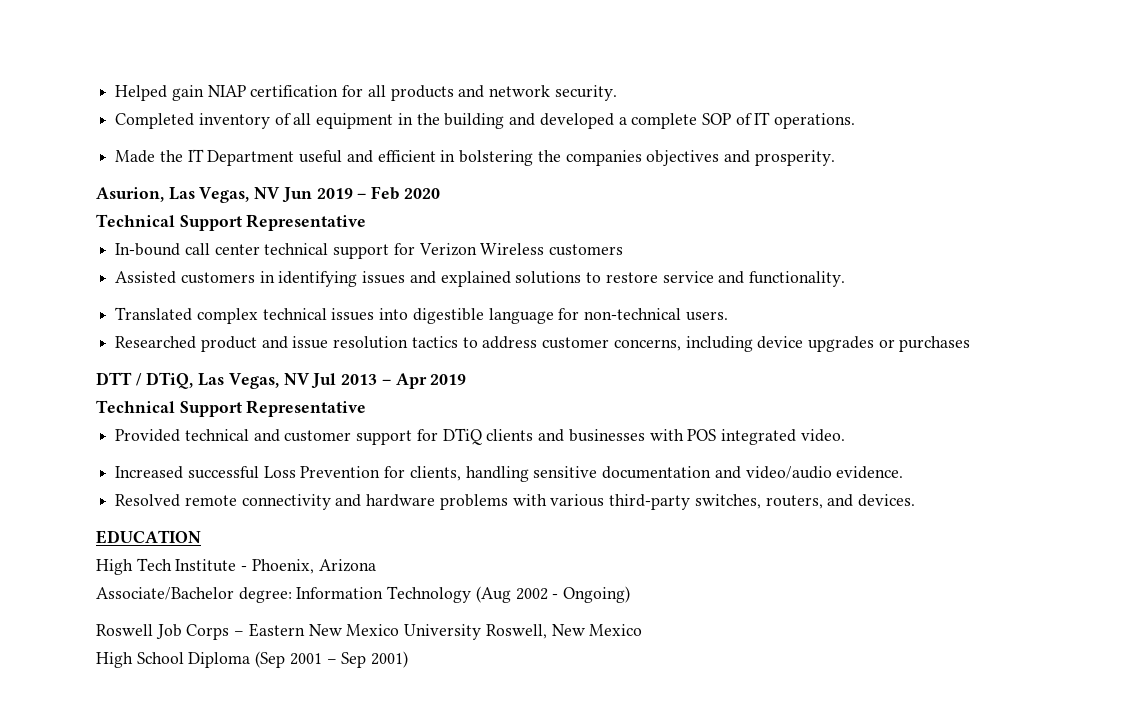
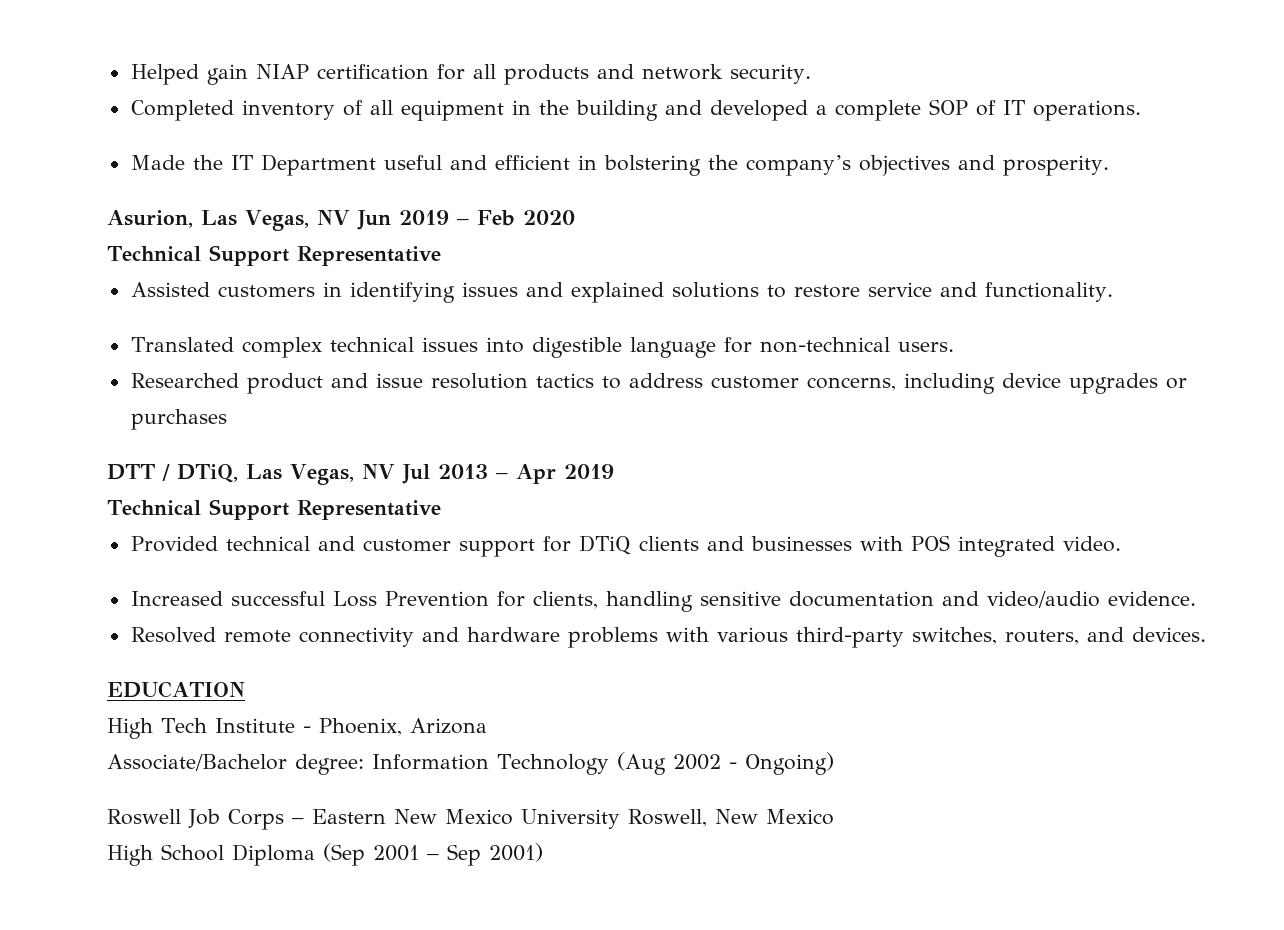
- Made the IT Department useful and efficient in bolstering the companies objectives and prosperity.
+ Made the IT Department useful and efficient in bolstering the company’s objectives and prosperity.
- In-bound call center technical support for Verizon Wireless customers

